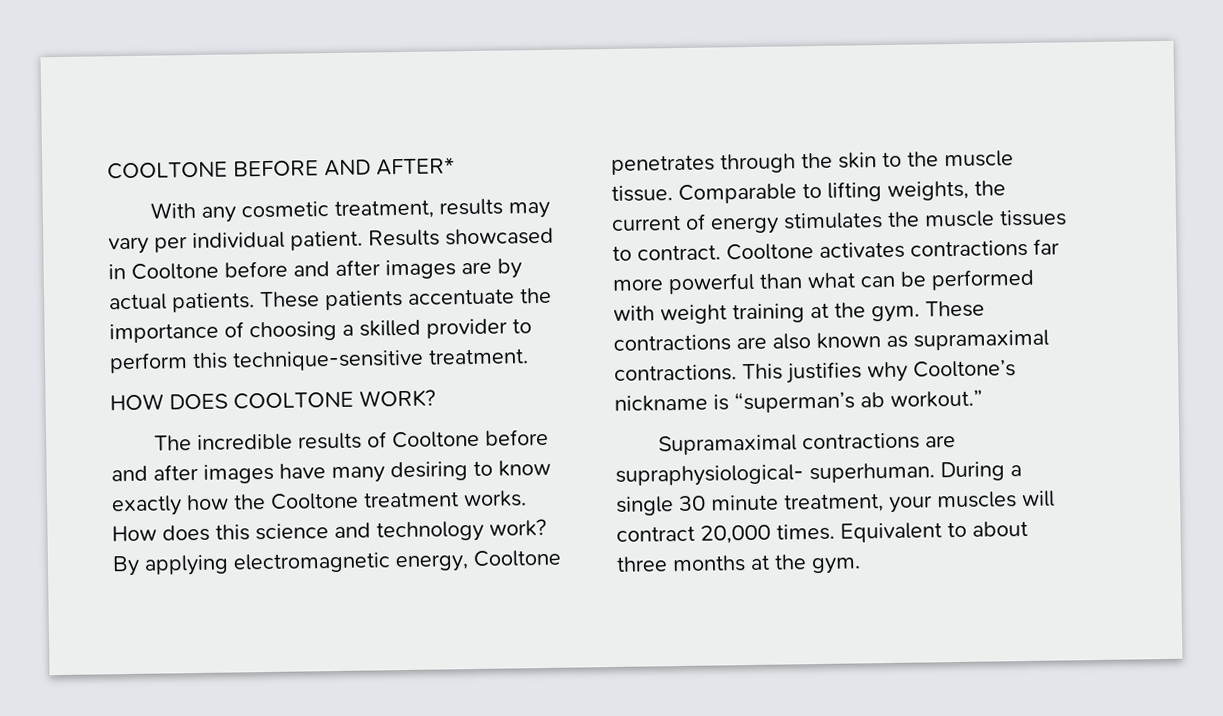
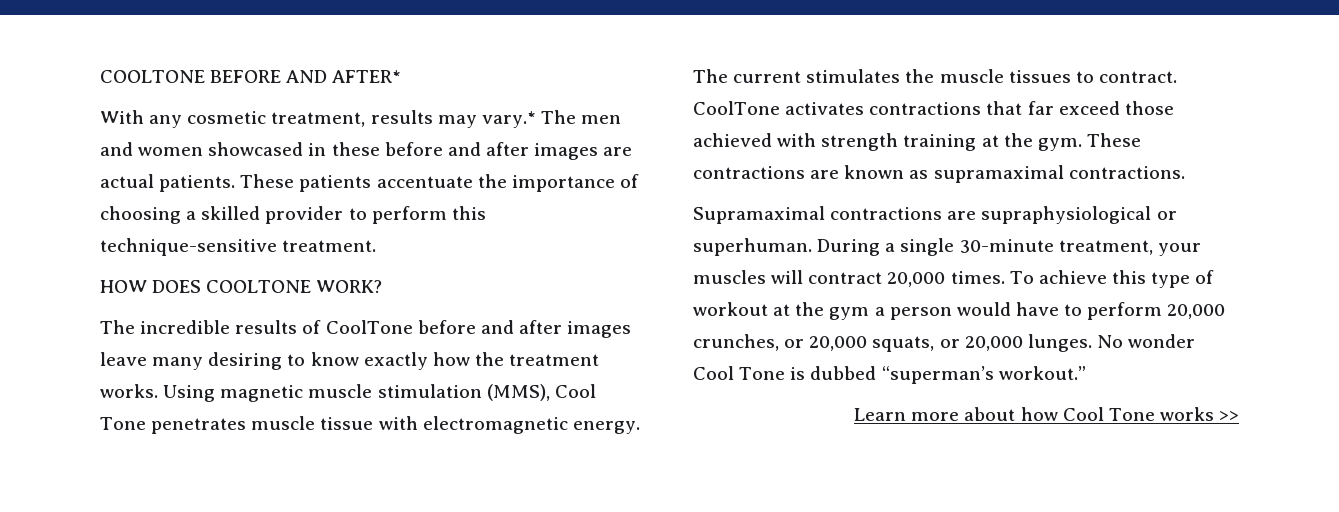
- With any cosmetic treatment, results may vary per individual patient. Results showcased in Cooltone before and after images are by actual patients.
+ With any cosmetic treatment, results may vary.* The men and women showcased in these before and after images are actual patients.
- The incredible results of Cooltone before and after images have many desiring to know exactly how the Cooltone treatment works.
+ The incredible results of CoolTone before and after images leave many desiring to know exactly how the treatment works.
- How does this science and technology work? By applying electromagnetic energy, Cooltone penetrates through the skin to the muscle tissue. Comparable to lifting weights, the current of energy stimulates the muscle tissues to contract.
+ Using magnetic muscle stimulation (MMS), Cool Tone penetrates muscle tissue with electromagnetic energy. The current stimulates the muscle tissues to contract.
- Cooltone activates contractions far more powerful than what can be performed with weight training at the gym.
+ CoolTone activates contractions that far exceed those achieved with strength training at the gym.
- These contractions are also known as supramaximal contractions. This justifies why Cooltone’s nickname is “superman’s ab workout.”
+ These contractions are known as supramaximal contractions.
- Supramaximal contractions are supraphysiological- superhuman.
+ Supramaximal contractions are supraphysiological or superhuman.
- During a single 30 minute treatment, your muscles will contract 20,000 times.
+ During a single 30-minute treatment, your muscles will contract 20,000 times.
- Equivalent to about three months at the gym.
+ To achieve this type of workout at the gym a person would have to perform 20,000 crunches, or 20,000 squats, or 20,000 lunges. No wonder Cool Tone is dubbed “superman’s workout.”
+ Learn more about how Cool Tone works >>

